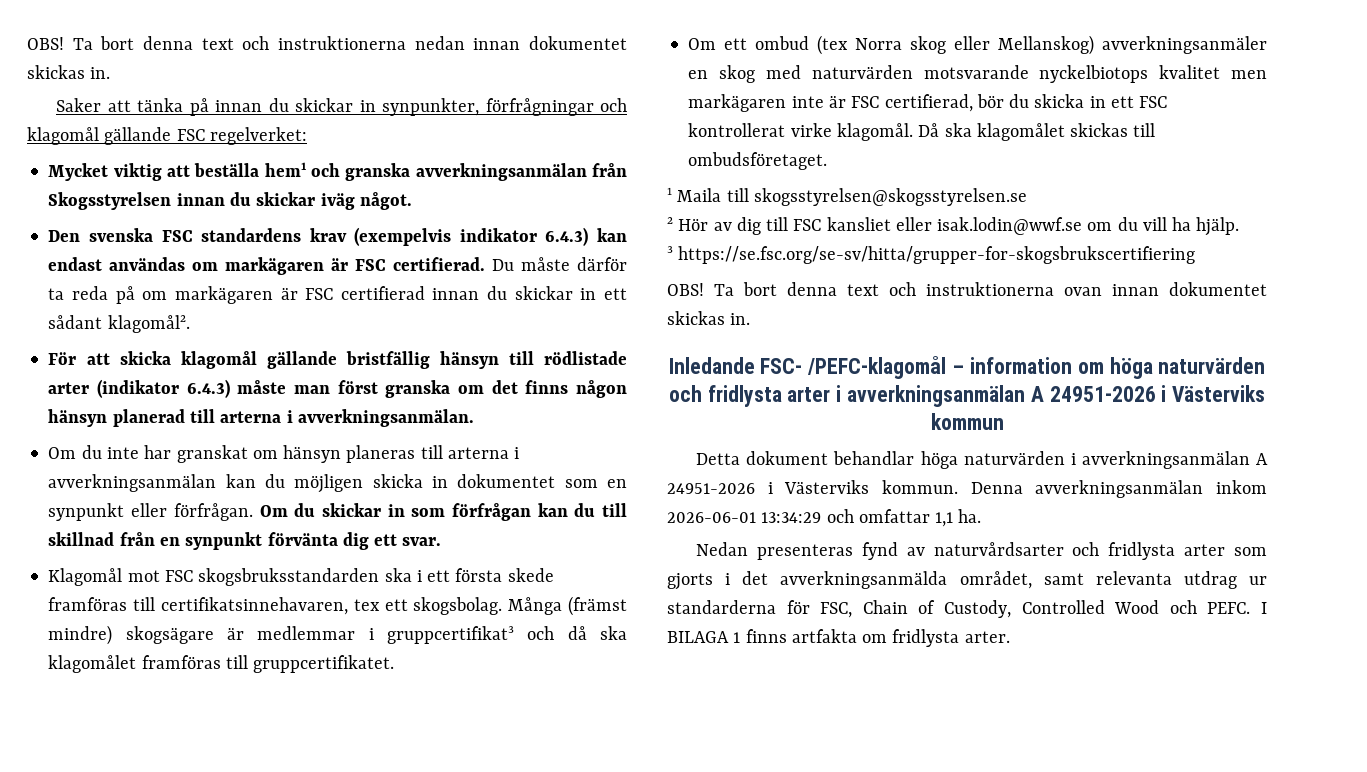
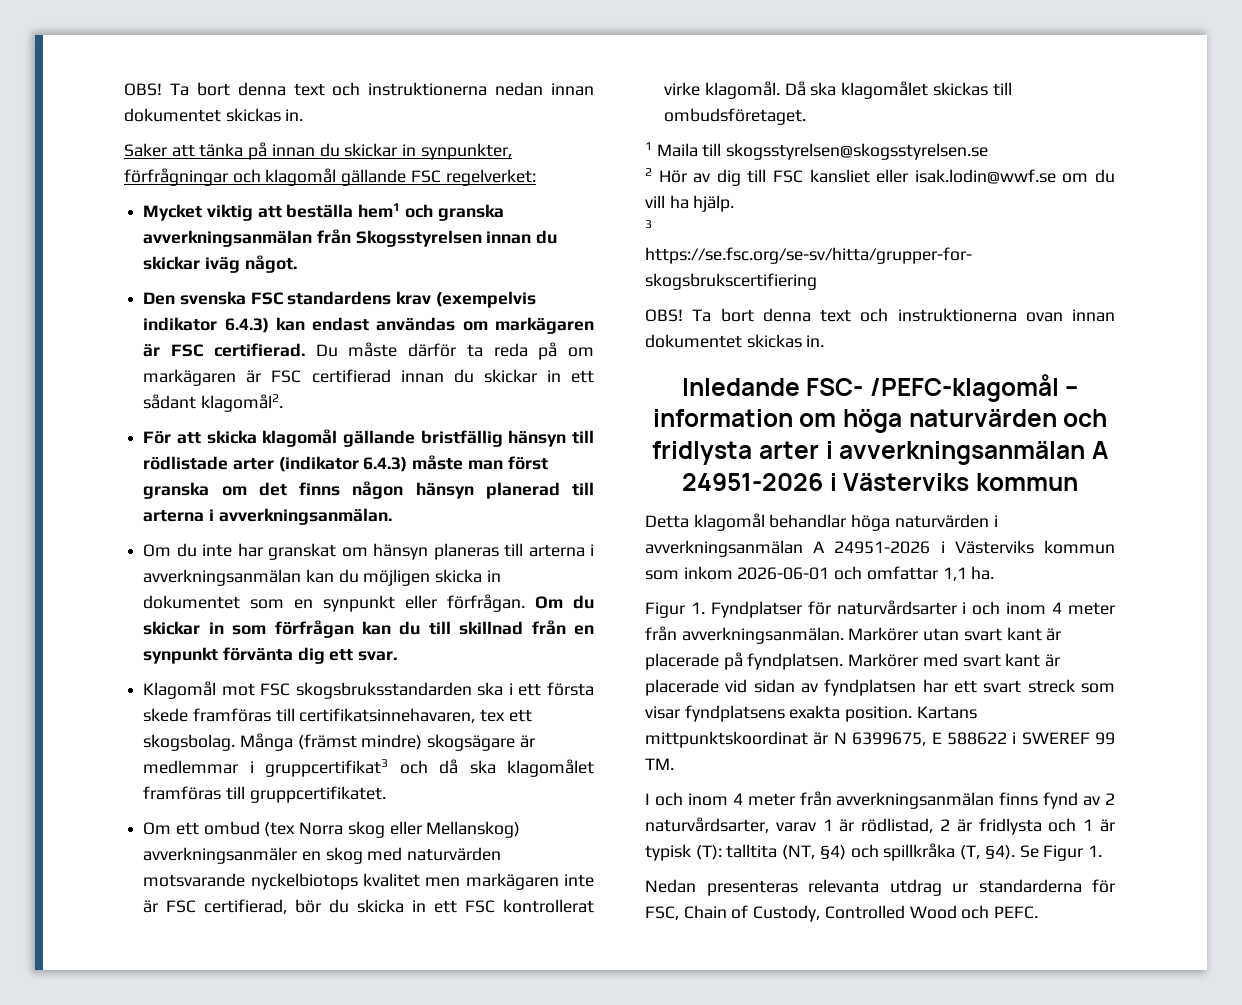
- Detta dokument behandlar höga naturvärden i avverkningsanmälan A 24951-2026 i Västerviks kommun. Denna avverkningsanmälan inkom 2026-06-01 13:34:29 och omfattar 1,1 ha.
+ Detta klagomål behandlar höga naturvärden i avverkningsanmälan A 24951-2026 i Västerviks kommun som inkom 2026-06-01 och omfattar 1,1 ha.
- Nedan presenteras fynd av naturvårdsarter och fridlysta arter som gjorts i det avverkningsanmälda området, samt relevanta utdrag ur standarderna för FSC, Chain of Custody, Controlled Wood och PEFC. I BILAGA 1 finns artfakta om fridlysta arter.
+ Figur 1. Fyndplatser för naturvårdsarter i och inom 4 meter från avverkningsanmälan. Markörer utan svart kant är placerade på fyndplatsen. Markörer med svart kant är placerade vid sidan av fyndplatsen har ett svart streck som visar fyndplatsens exakta position. Kartans mittpunktskoordinat är N 6399675, E 588622 i SWEREF 99 TM.
+ I och inom 4 meter från avverkningsanmälan finns fynd av 2 naturvårdsarter, varav 1 är rödlistad, 2 är fridlysta och 1 är typisk (T): talltita (NT, §4) och spillkråka (T, §4). Se Figur 1.
+ Nedan presenteras relevanta utdrag ur standarderna för FSC, Chain of Custody, Controlled Wood och PEFC.

